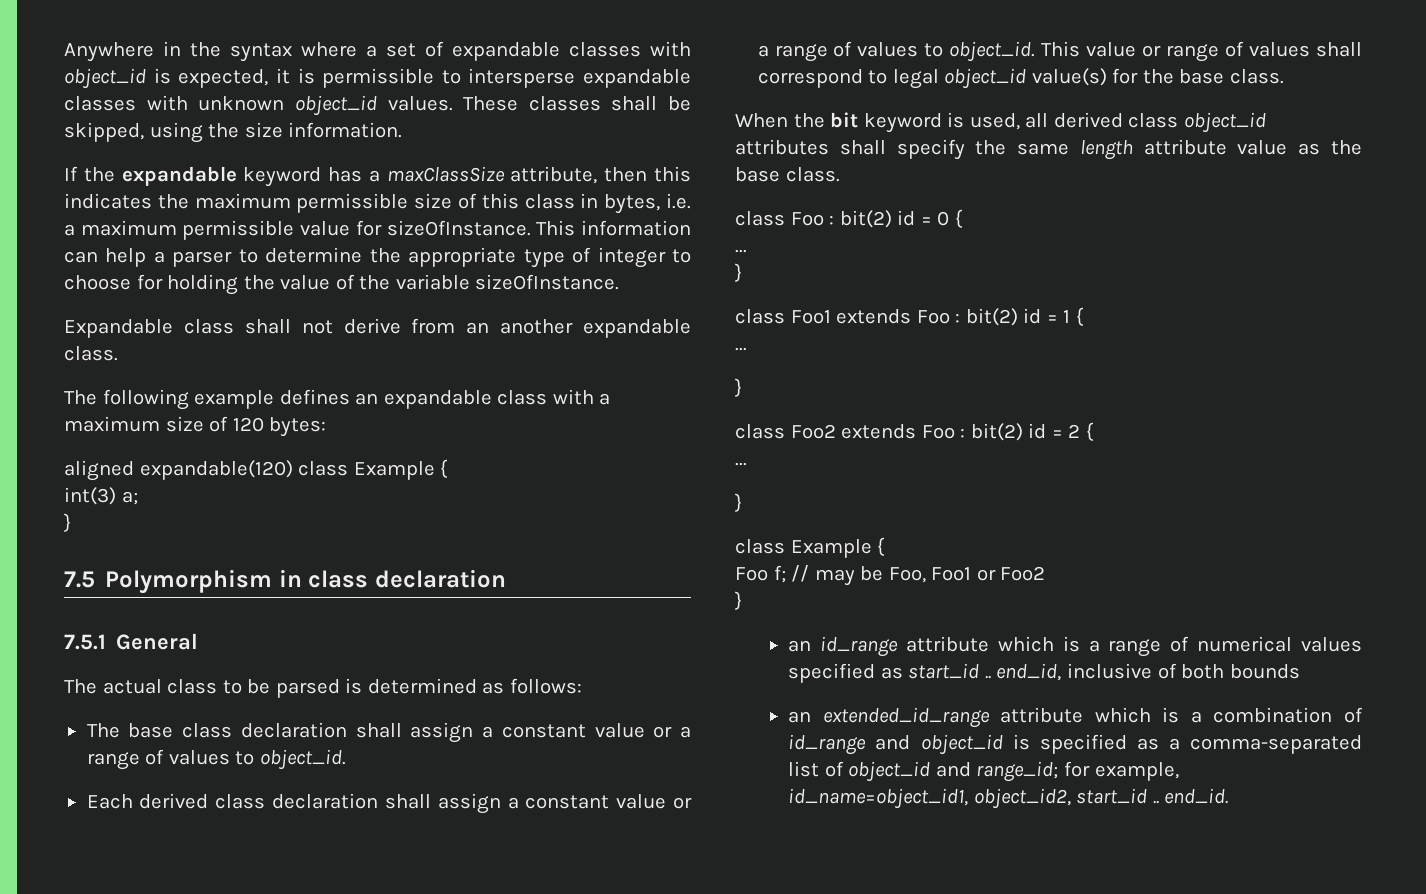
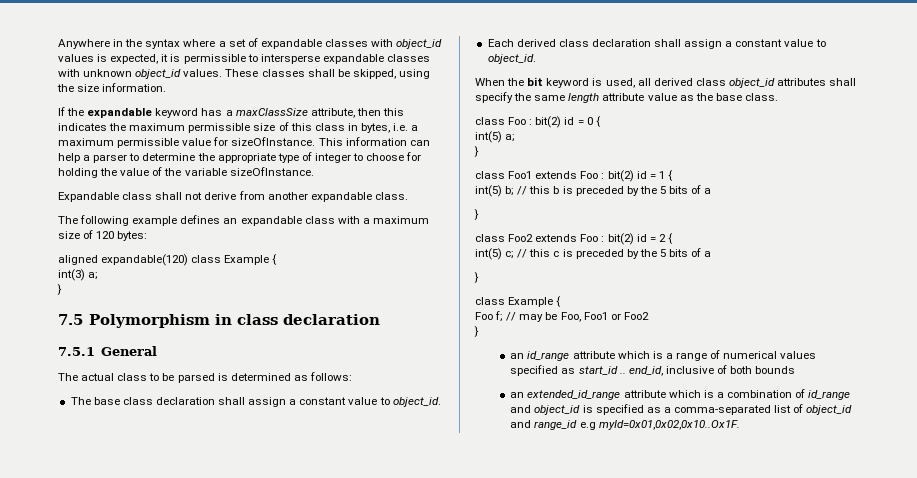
- Anywhere in the syntax where a set of expandable classes with object_id is expected, it is permissible to intersperse expandable classes with unknown object_id values.
+ Anywhere in the syntax where a set of expandable classes with object_id values is expected, it is permissible to intersperse expandable classes with unknown object_id values.
- Expandable class shall not derive from an another expandable class.
+ Expandable class shall not derive from another expandable class.
- The base class declaration shall assign a constant value or a range of values to object_id.
+ The base class declaration shall assign a constant value to object_id.
- Each derived class declaration shall assign a constant value or a range of values to object_id. This value or range of values shall correspond to legal object_id value(s) for the base class.
+ Each derived class declaration shall assign a constant value to object_id.
  class Foo : bit(2) id = 0 {
- ...
+ int(5) a;
  class Foo1 extends Foo : bit(2) id = 1 {
- ...
+ int(5) b; // this b is preceded by the 5 bits of a
  class Foo2 extends Foo : bit(2) id = 2 {
- ...
+ int(5) c; // this c is preceded by the 5 bits of a
- an extended_id_range attribute which is a combination of id_range and object_id is specified as a comma-separated list of object_id and range_id; for example, id_name=object_id1, object_id2, start_id .. end_id.
+ an extended_id_range attribute which is a combination of id_range and object_id is specified as a comma-separated list of object_id and range_id e.g myId=0x01,0x02,0x10..Ox1F.

